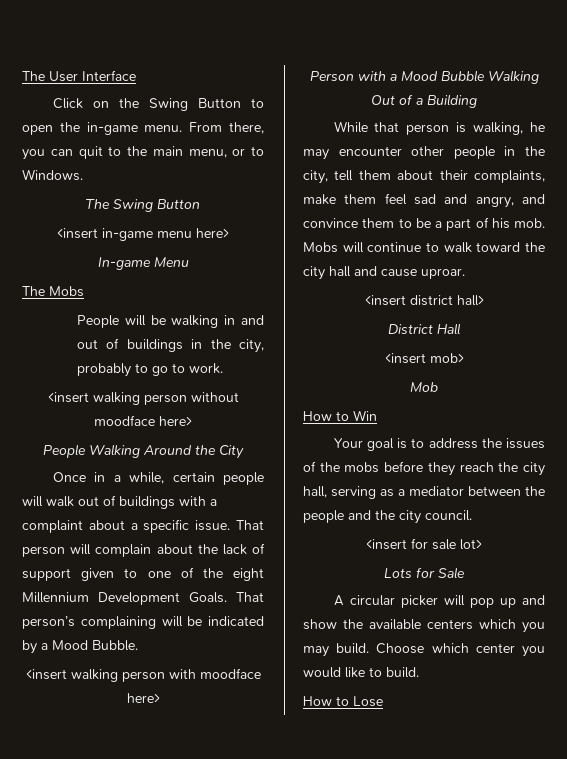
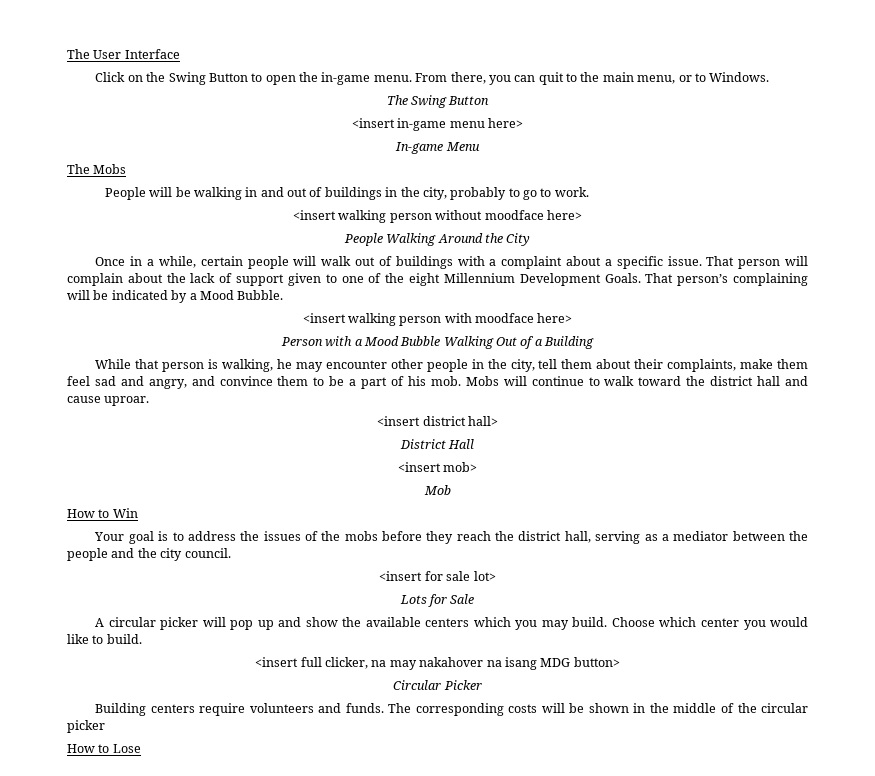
- Mobs will continue to walk toward the city hall and cause uproar.
+ Mobs will continue to walk toward the district hall and cause uproar.
- Your goal is to address the issues of the mobs before they reach the city hall, serving as a mediator between the people and the city council.
+ Your goal is to address the issues of the mobs before they reach the district hall, serving as a mediator between the people and the city council.
+ <insert full clicker, na may nakahover na isang MDG button>
+ Circular Picker
+ Building centers require volunteers and funds. The corresponding costs will be shown in the middle of the circular picker

